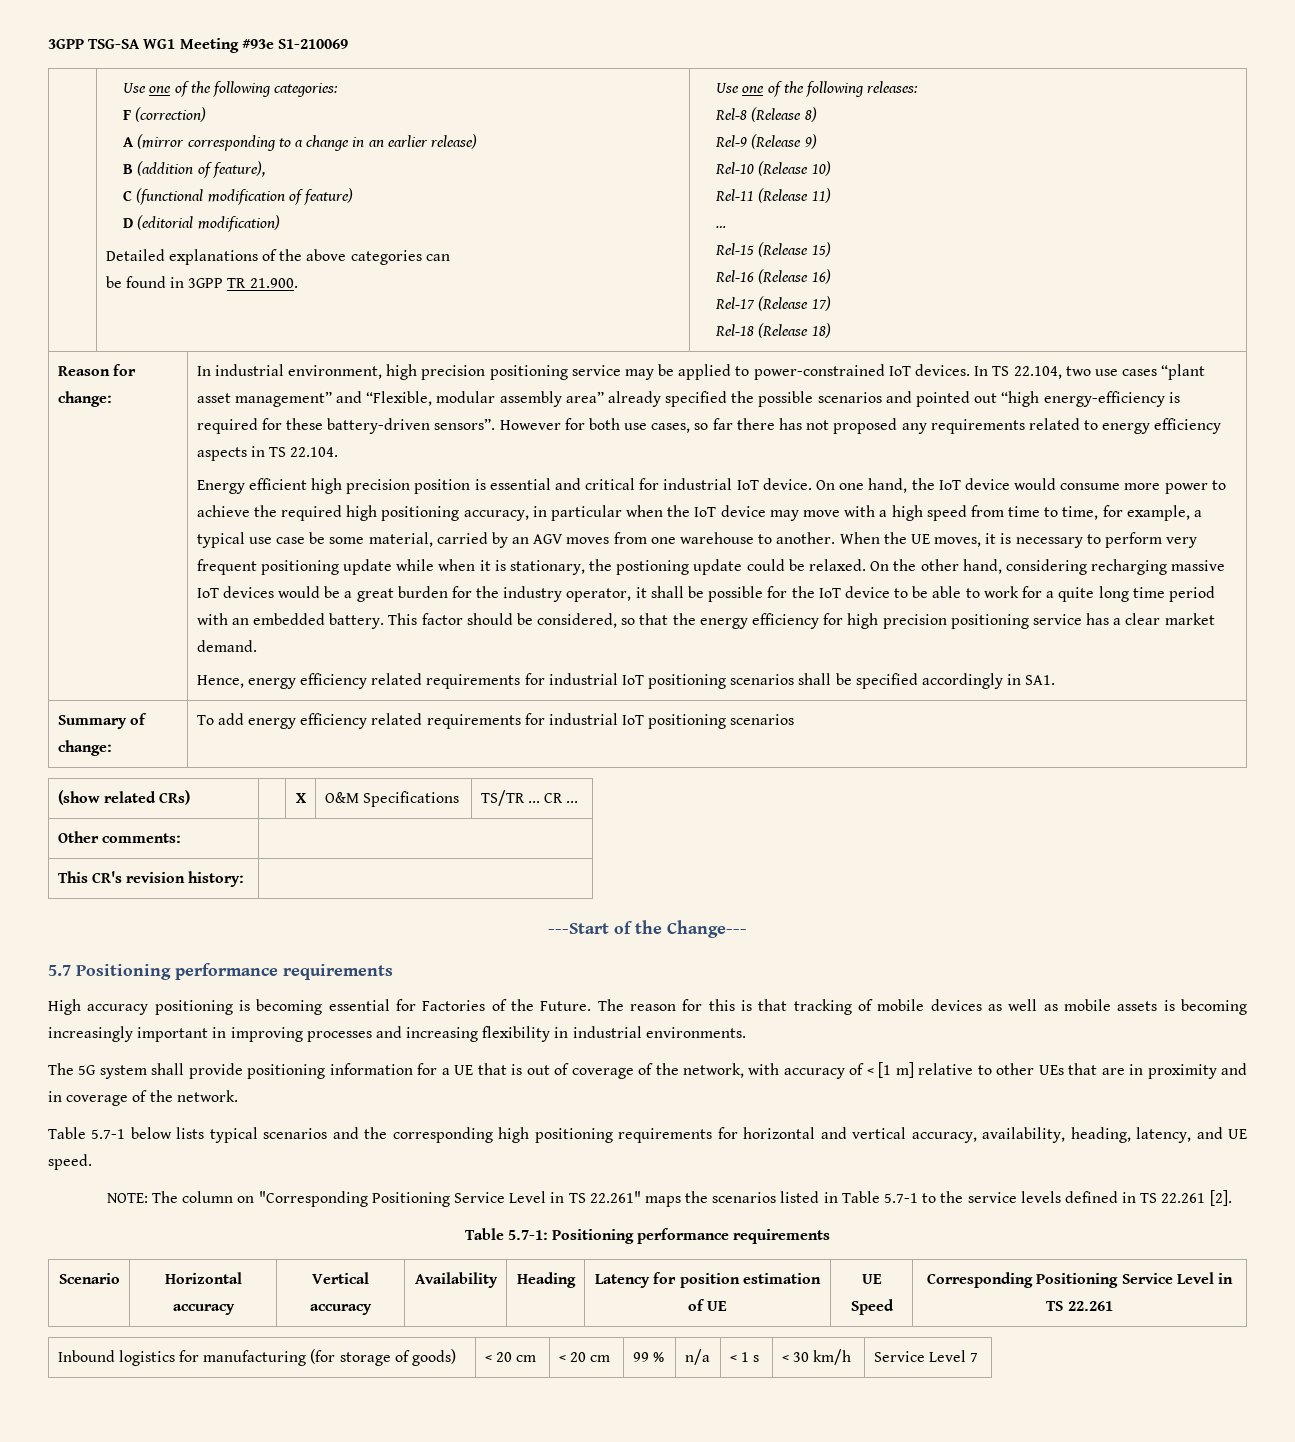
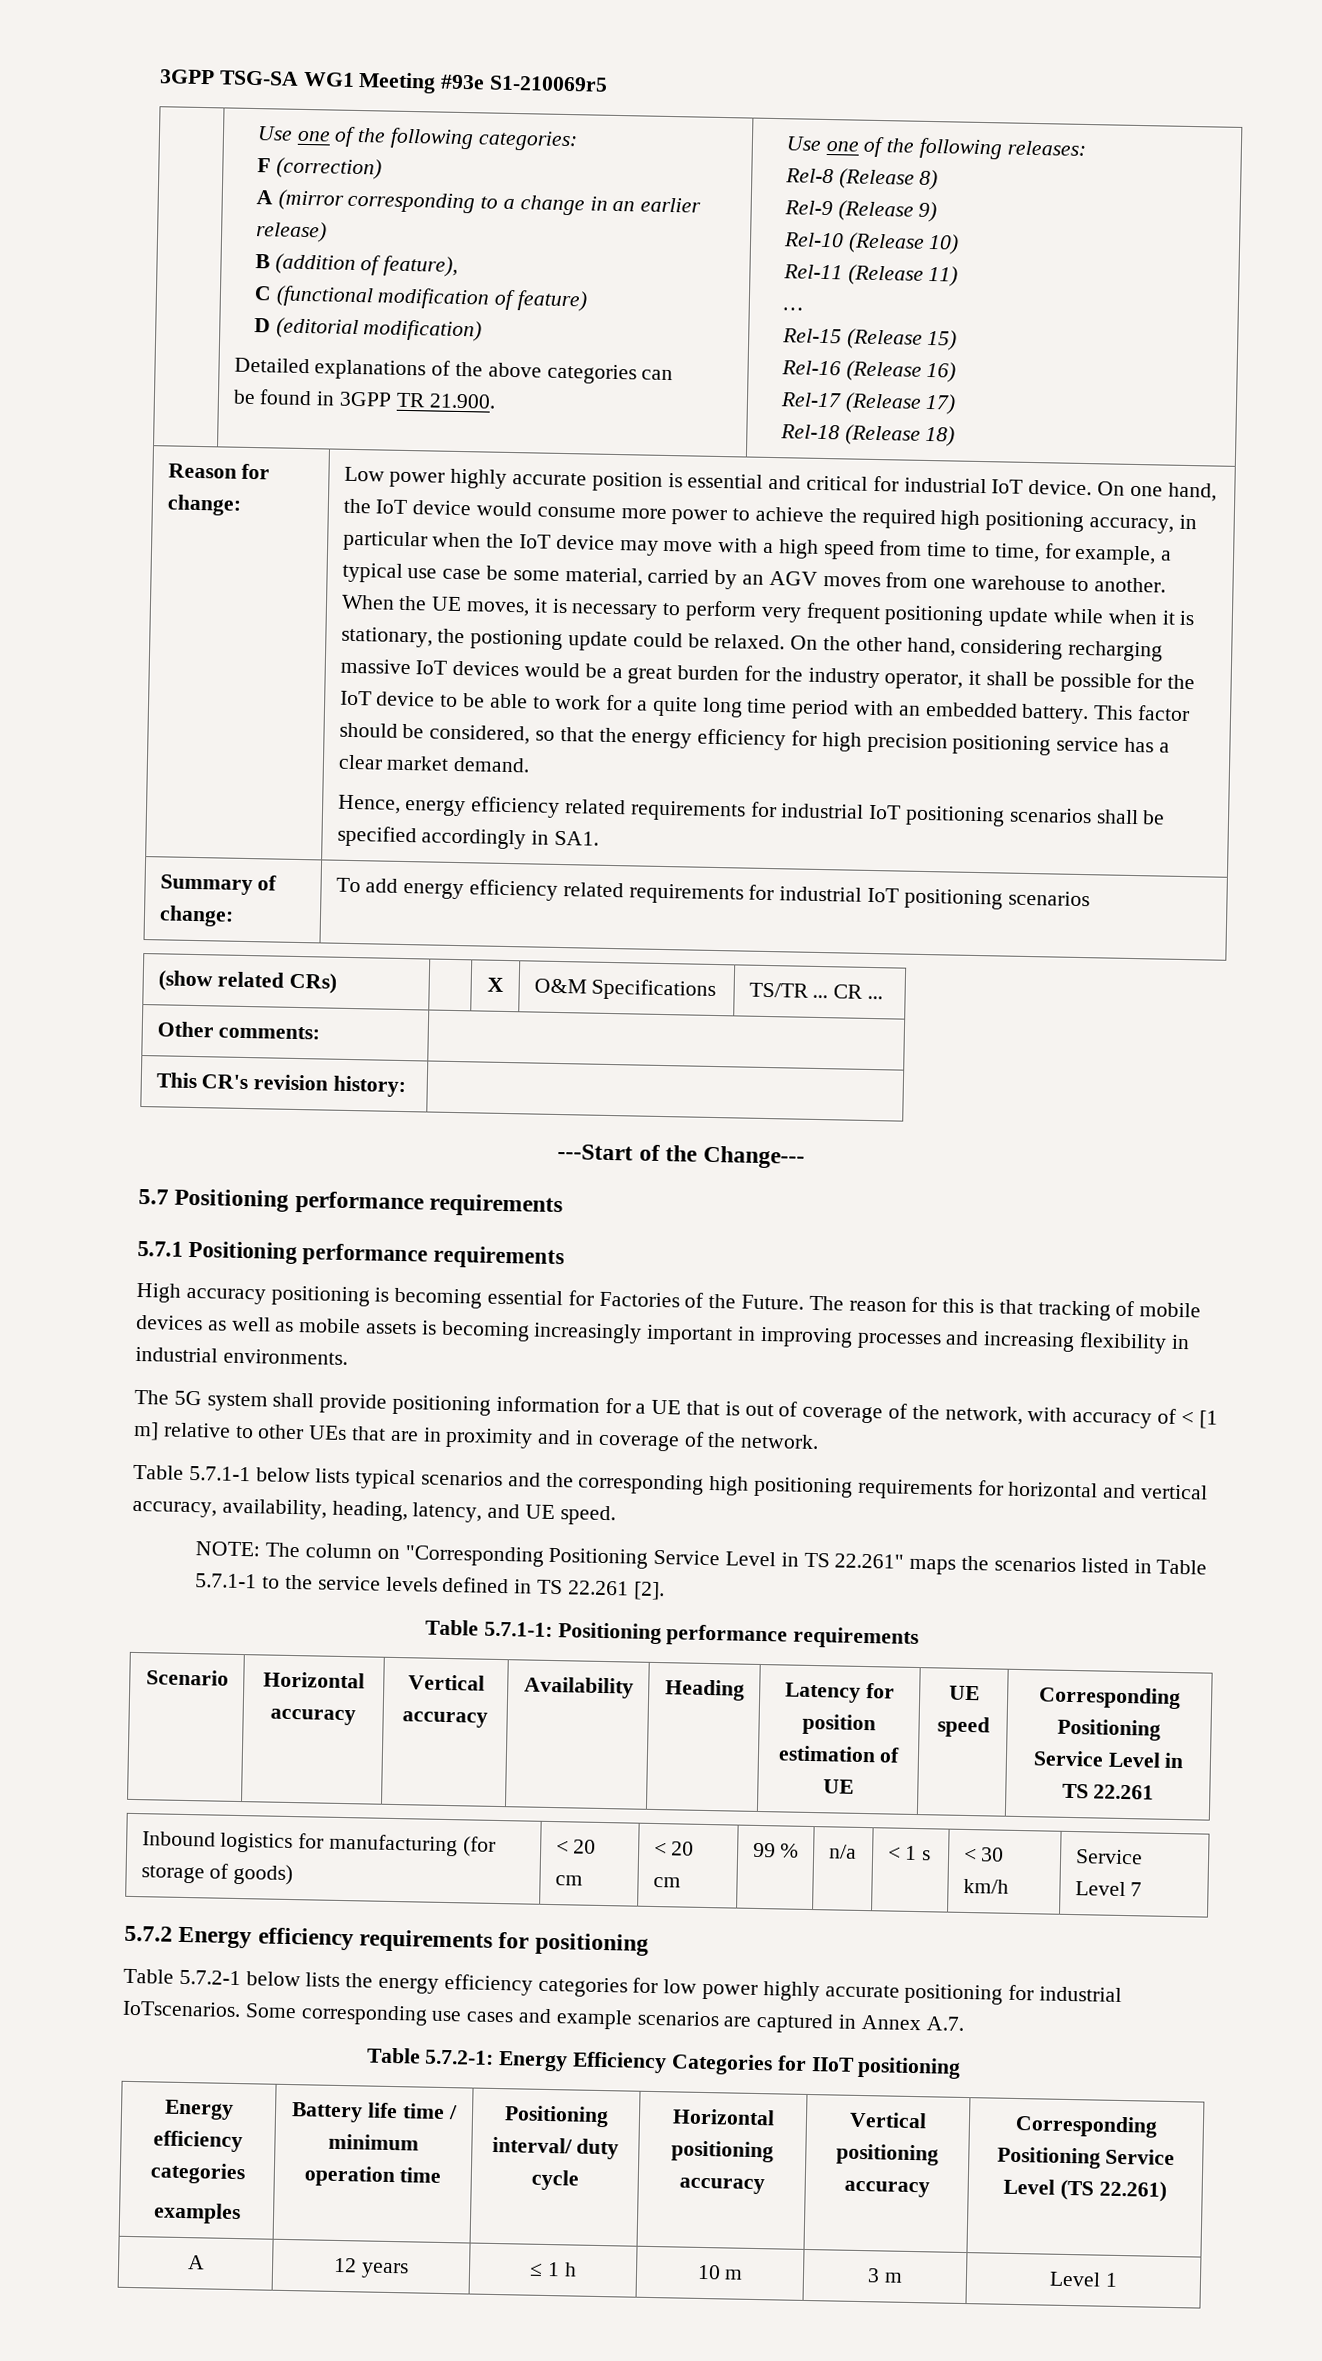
- 3GPP TSG-SA WG1 Meeting #93e S1-210069
+ 3GPP TSG-SA WG1 Meeting #93e S1-210069r5
- In industrial environment, high precision positioning service may be applied to power-constrained IoT devices. In TS 22.104, two use cases “plant asset management” and “Flexible, modular assembly area” already specified the possible scenarios and pointed out “high energy-efficiency is required for these battery-driven sensors”. However for both use cases, so far there has not proposed any requirements related to energy efficiency aspects in TS 22.104.
- Energy efficient high precision position is essential and critical for industrial IoT device.
+ Low power highly accurate position is essential and critical for industrial IoT device.
+ 5.7.1 Positioning performance requirements
- Table 5.7-1 below lists typical scenarios and the corresponding high positioning requirements for horizontal and vertical accuracy, availability, heading, latency, and UE speed.
+ Table 5.7.1-1 below lists typical scenarios and the corresponding high positioning requirements for horizontal and vertical accuracy, availability, heading, latency, and UE speed.
- NOTE: The column on "Corresponding Positioning Service Level in TS 22.261" maps the scenarios listed in Table 5.7-1 to the service levels defined in TS 22.261 [2].
+ NOTE: The column on "Corresponding Positioning Service Level in TS 22.261" maps the scenarios listed in Table 5.7.1-1 to the service levels defined in TS 22.261 [2].
- Table 5.7-1: Positioning performance requirements
+ Table 5.7.1-1: Positioning performance requirements
- Scenario | Horizontal accuracy | Vertical accuracy | Availability | Heading | Latency for position estimation of UE | UE Speed | Corresponding Positioning Service Level in TS 22.261
+ Scenario | Horizontal accuracy | Vertical accuracy | Availability | Heading | Latency for position estimation of UE | UE speed | Corresponding Positioning Service Level in TS 22.261
+ 5.7.2 Energy efficiency requirements for positioning
+ Table 5.7.2-1 below lists the energy efficiency categories for low power highly accurate positioning for industrial IoTscenarios. Some corresponding use cases and example scenarios are captured in Annex A.7.
+ Table 5.7.2-1: Energy Efficiency Categories for IIoT positioning
+ Energy efficiency categories
+ examples | Battery life time / minimum operation time | Positioning interval/ duty cycle | Horizontal positioning accuracy | Vertical positioning accuracy | Corresponding Positioning Service Level (TS 22.261)
+ A | 12 years | ≤ 1 h | 10 m | 3 m | Level 1

